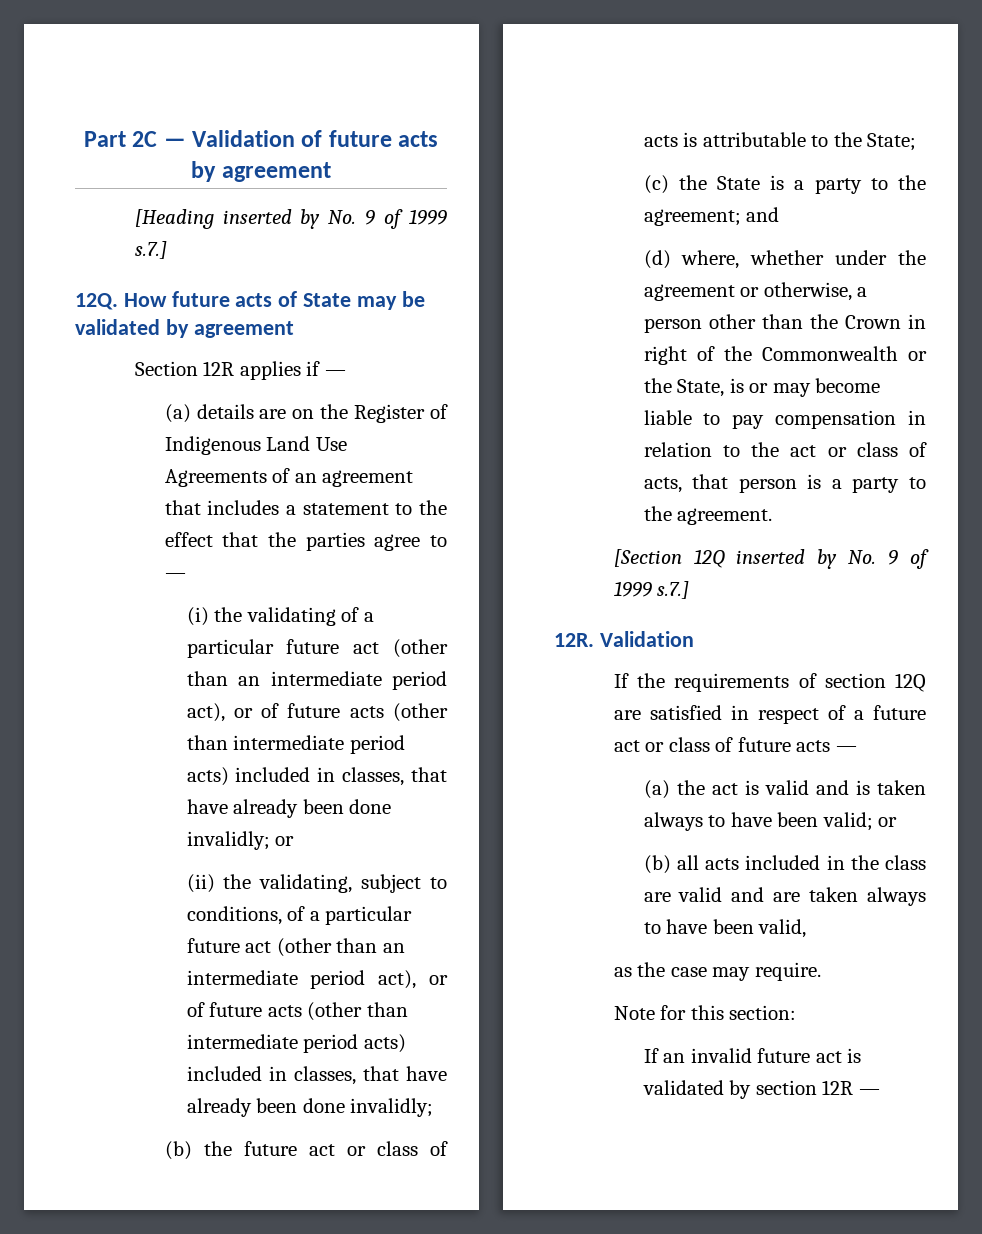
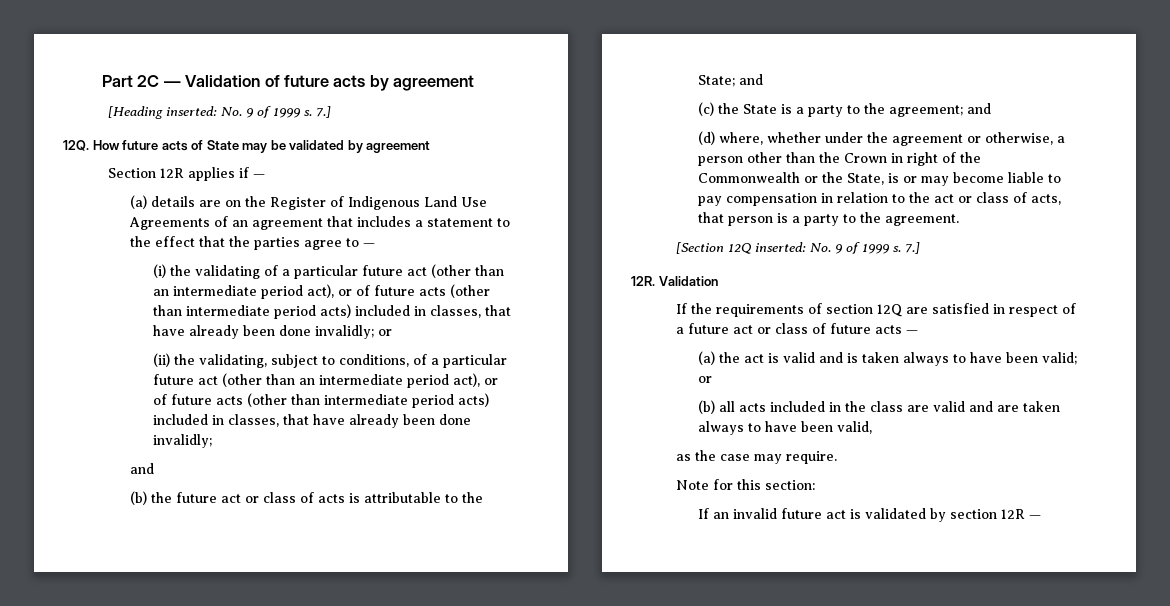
- [Heading inserted by No. 9 of 1999 s.7.]
+ [Heading inserted: No. 9 of 1999 s. 7.]
  (ii) the validating, subject to conditions, of a particular future act (other than an intermediate period act), or of future acts (other than intermediate period acts) included in classes, that have already been done invalidly;
+ and
- (b) the future act or class of acts is attributable to the State;
+ (b) the future act or class of acts is attributable to the State; and
- [Section 12Q inserted by No. 9 of 1999 s.7.]
+ [Section 12Q inserted: No. 9 of 1999 s. 7.]

